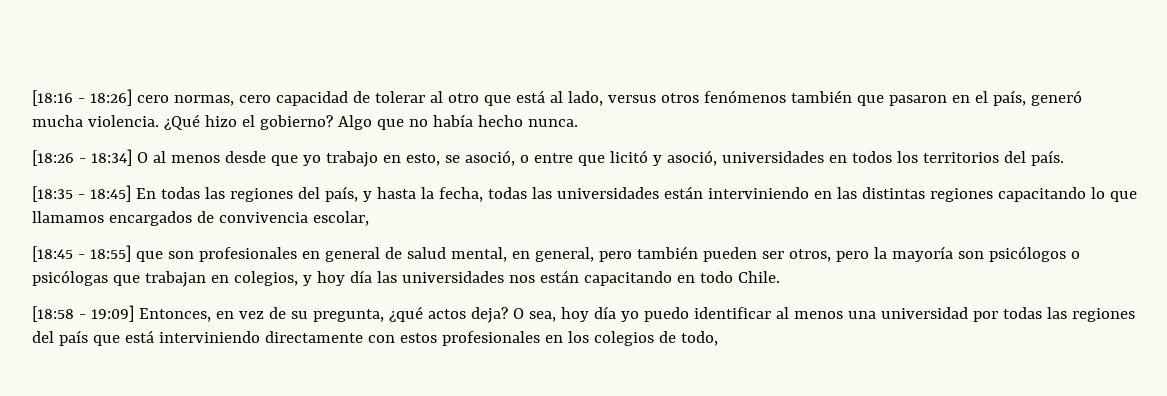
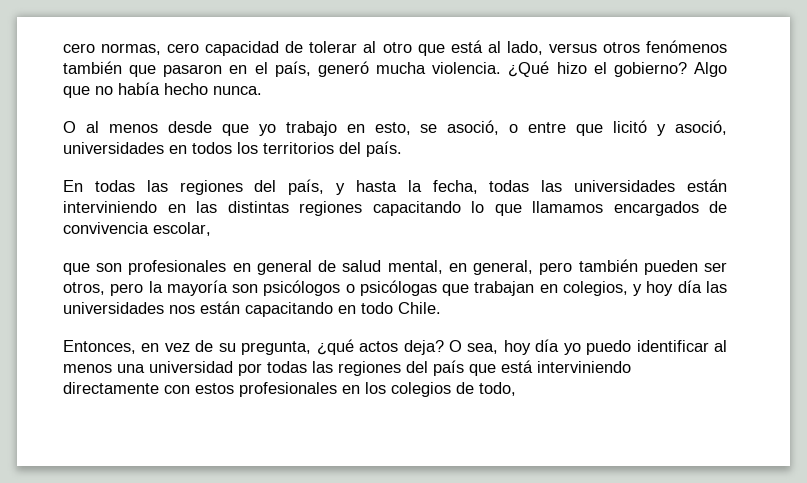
- [18:16 - 18:26] cero normas, cero capacidad de tolerar al otro que está al lado, versus otros fenómenos también que pasaron en el país, generó mucha violencia.
+ cero normas, cero capacidad de tolerar al otro que está al lado, versus otros fenómenos también que pasaron en el país, generó mucha violencia.
- [18:26 - 18:34] O al menos desde que yo trabajo en esto, se asoció, o entre que licitó y asoció, universidades en todos los territorios del país.
+ O al menos desde que yo trabajo en esto, se asoció, o entre que licitó y asoció, universidades en todos los territorios del país.
- [18:35 - 18:45] En todas las regiones del país, y hasta la fecha, todas las universidades están interviniendo en las distintas regiones capacitando lo que llamamos encargados de convivencia escolar,
+ En todas las regiones del país, y hasta la fecha, todas las universidades están interviniendo en las distintas regiones capacitando lo que llamamos encargados de convivencia escolar,
- [18:45 - 18:55] que son profesionales en general de salud mental, en general, pero también pueden ser otros, pero la mayoría son psicólogos o psicólogas que trabajan en colegios, y hoy día las universidades nos están capacitando en todo Chile.
+ que son profesionales en general de salud mental, en general, pero también pueden ser otros, pero la mayoría son psicólogos o psicólogas que trabajan en colegios, y hoy día las universidades nos están capacitando en todo Chile.
- [18:58 - 19:09] Entonces, en vez de su pregunta, ¿qué actos deja?
+ Entonces, en vez de su pregunta, ¿qué actos deja?

